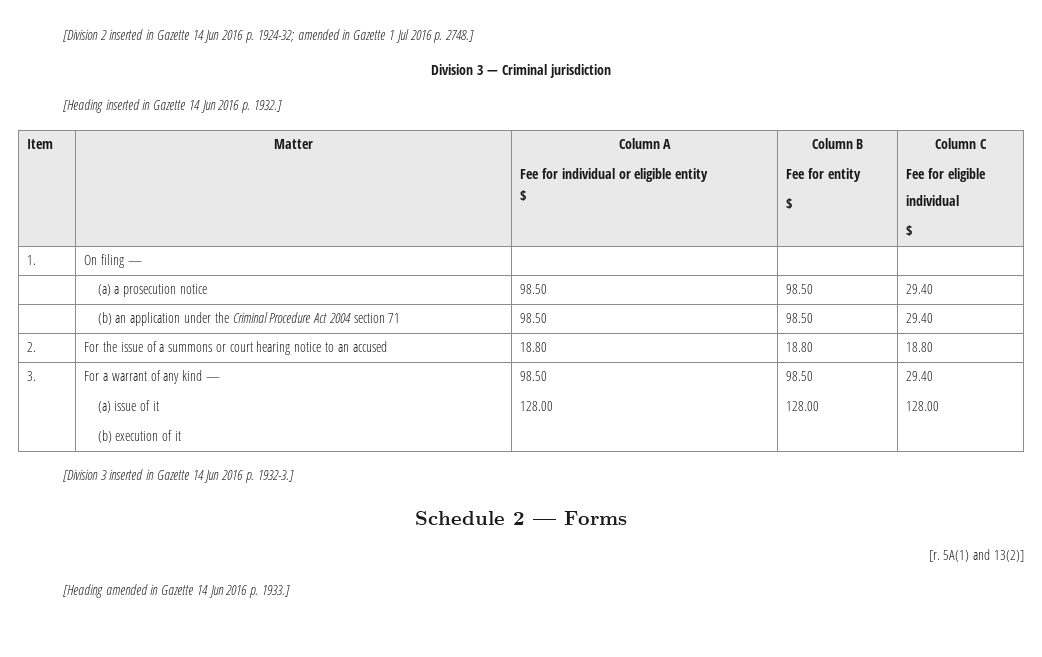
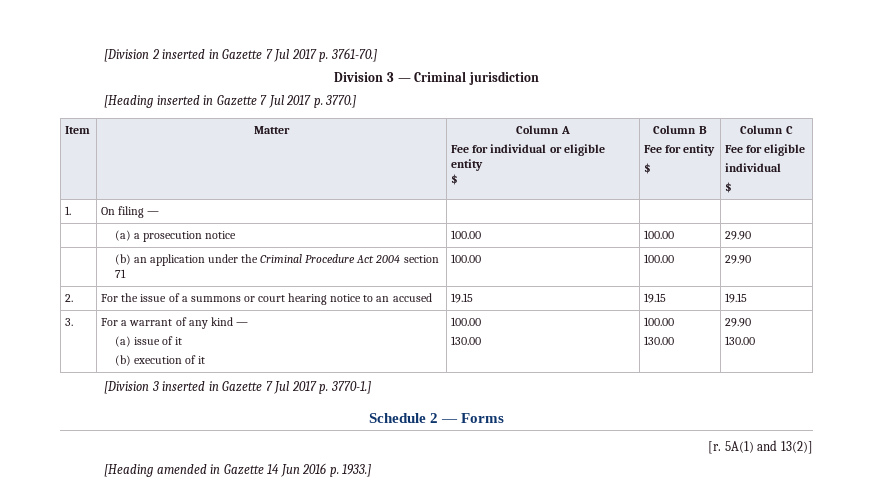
- [Division 2 inserted in Gazette 14 Jun 2016 p. 1924-32; amended in Gazette 1 Jul 2016 p. 2748.]
+ [Division 2 inserted in Gazette 7 Jul 2017 p. 3761-70.]
- [Heading inserted in Gazette 14 Jun 2016 p. 1932.]
+ [Heading inserted in Gazette 7 Jul 2017 p. 3770.]
- | (a) a prosecution notice | 98.50 | 98.50 | 29.40
+ | (a) a prosecution notice | 100.00 | 100.00 | 29.90
- | (b) an application under the Criminal Procedure Act 2004 section 71 | 98.50 | 98.50 | 29.40
+ | (b) an application under the Criminal Procedure Act 2004 section 71 | 100.00 | 100.00 | 29.90
- 2. | For the issue of a summons or court hearing notice to an accused | 18.80 | 18.80 | 18.80
+ 2. | For the issue of a summons or court hearing notice to an accused | 19.15 | 19.15 | 19.15
  3. | For a warrant of any kind —
  (a) issue of it
- (b) execution of it | 98.50
- 128.00 | 98.50
- 128.00 | 29.40
- 128.00
+ (b) execution of it | 100.00
+ 130.00 | 100.00
+ 130.00 | 29.90
+ 130.00
- [Division 3 inserted in Gazette 14 Jun 2016 p. 1932-3.]
+ [Division 3 inserted in Gazette 7 Jul 2017 p. 3770-1.]

